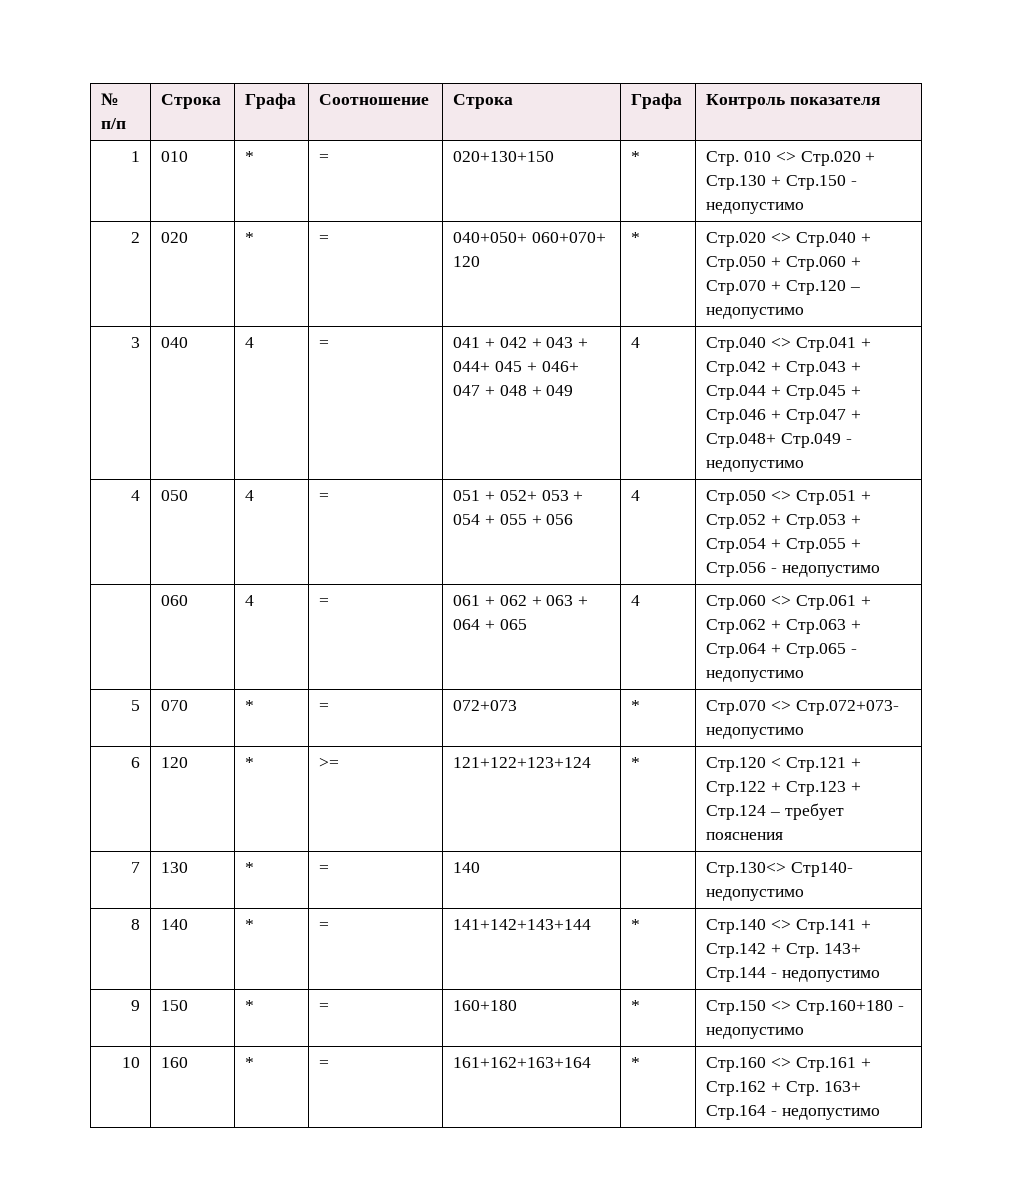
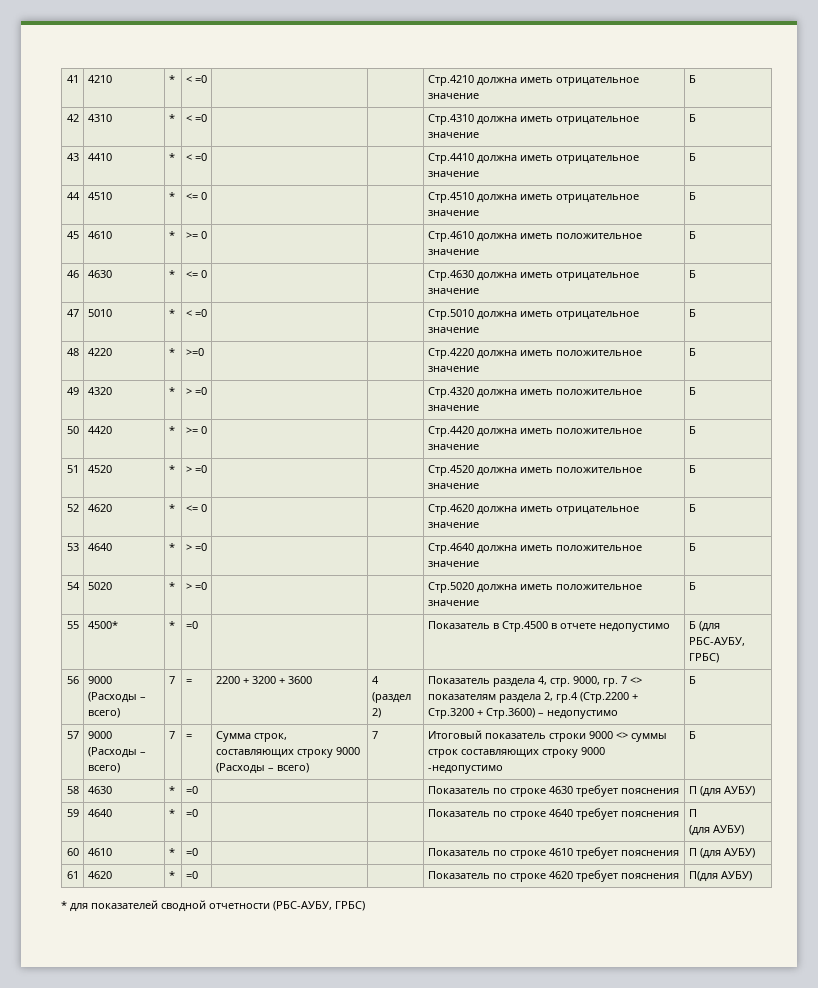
- № п/п | Строка | Графа | Соотношение | Строка | Графа | Контроль показателя
- 1 | 010 | * | = | 020+130+150 | * | Стр. 010 <> Стр.020 + Стр.130 + Стр.150 - недопустимо
- 2 | 020 | * | = | 040+050+ 060+070+ 120 | * | Стр.020 <> Стр.040 + Стр.050 + Стр.060 + Стр.070 + Стр.120 – недопустимо
- 3 | 040 | 4 | = | 041 + 042 + 043 + 044+ 045 + 046+ 047 + 048 + 049 | 4 | Стр.040 <> Стр.041 + Стр.042 + Стр.043 + Стр.044 + Стр.045 + Стр.046 + Стр.047 + Стр.048+ Стр.049 - недопустимо
- 4 | 050 | 4 | = | 051 + 052+ 053 + 054 + 055 + 056 | 4 | Стр.050 <> Стр.051 + Стр.052 + Стр.053 + Стр.054 + Стр.055 + Стр.056 - недопустимо
- | 060 | 4 | = | 061 + 062 + 063 + 064 + 065 | 4 | Стр.060 <> Стр.061 + Стр.062 + Стр.063 + Стр.064 + Стр.065 - недопустимо
- 5 | 070 | * | = | 072+073 | * | Стр.070 <> Стр.072+073- недопустимо
- 6 | 120 | * | >= | 121+122+123+124 | * | Стр.120 < Стр.121 + Стр.122 + Стр.123 + Стр.124 – требует пояснения
- 7 | 130 | * | = | 140 | | Стр.130<> Стр140- недопустимо
- 8 | 140 | * | = | 141+142+143+144 | * | Стр.140 <> Стр.141 + Стр.142 + Стр. 143+ Стр.144 - недопустимо
- 9 | 150 | * | = | 160+180 | * | Стр.150 <> Стр.160+180 - недопустимо
- 10 | 160 | * | = | 161+162+163+164 | * | Стр.160 <> Стр.161 + Стр.162 + Стр. 163+ Стр.164 - недопустимо
+ 41 | 4210 | * | < =0 | | | Стр.4210 должна иметь отрицательное значение | Б
+ 42 | 4310 | * | < =0 | | | Стр.4310 должна иметь отрицательное значение | Б
+ 43 | 4410 | * | < =0 | | | Стр.4410 должна иметь отрицательное значение | Б
+ 44 | 4510 | * | <= 0 | | | Стр.4510 должна иметь отрицательное значение | Б
+ 45 | 4610 | * | >= 0 | | | Стр.4610 должна иметь положительное значение | Б
+ 46 | 4630 | * | <= 0 | | | Стр.4630 должна иметь отрицательное значение | Б
+ 47 | 5010 | * | < =0 | | | Стр.5010 должна иметь отрицательное значение | Б
+ 48 | 4220 | * | >=0 | | | Стр.4220 должна иметь положительное значение | Б
+ 49 | 4320 | * | > =0 | | | Стр.4320 должна иметь положительное значение | Б
+ 50 | 4420 | * | >= 0 | | | Стр.4420 должна иметь положительное значение | Б
+ 51 | 4520 | * | > =0 | | | Стр.4520 должна иметь положительное значение | Б
+ 52 | 4620 | * | <= 0 | | | Стр.4620 должна иметь отрицательное значение | Б
+ 53 | 4640 | * | > =0 | | | Стр.4640 должна иметь положительное значение | Б
+ 54 | 5020 | * | > =0 | | | Стр.5020 должна иметь положительное значение | Б
+ 55 | 4500* | * | =0 | | | Показатель в Стр.4500 в отчете недопустимо | Б (для РБС-АУБУ, ГРБС)
+ 56 | 9000 (Расходы – всего) | 7 | = | 2200 + 3200 + 3600 | 4 (раздел 2) | Показатель раздела 4, стр. 9000, гр. 7 <> показателям раздела 2, гр.4 (Стр.2200 + Стр.3200 + Стр.3600) – недопустимо | Б
+ 57 | 9000 (Расходы – всего) | 7 | = | Сумма строк, составляющих строку 9000 (Расходы – всего) | 7 | Итоговый показатель строки 9000 <> суммы строк составляющих строку 9000 -недопустимо | Б
+ 58 | 4630 | * | =0 | | | Показатель по строке 4630 требует пояснения | П (для АУБУ)
+ 59 | 4640 | * | =0 | | | Показатель по строке 4640 требует пояснения | П
+ (для АУБУ)
+ 60 | 4610 | * | =0 | | | Показатель по строке 4610 требует пояснения | П (для АУБУ)
+ 61 | 4620 | * | =0 | | | Показатель по строке 4620 требует пояснения | П(для АУБУ)
+ * для показателей сводной отчетности (РБС-АУБУ, ГРБС)

